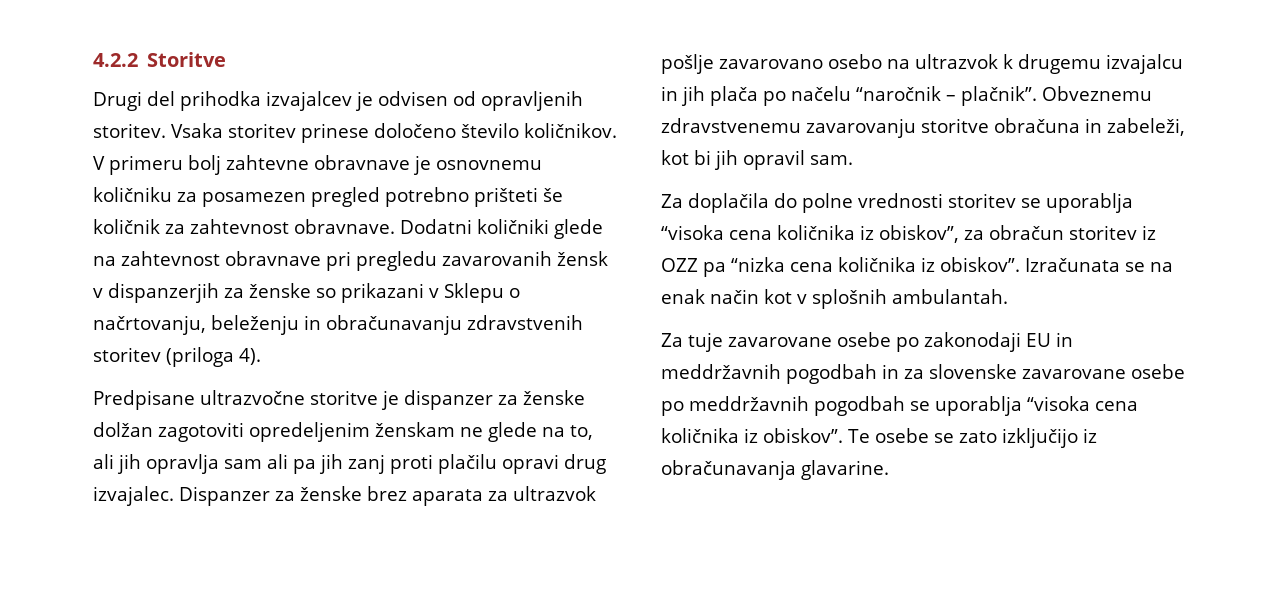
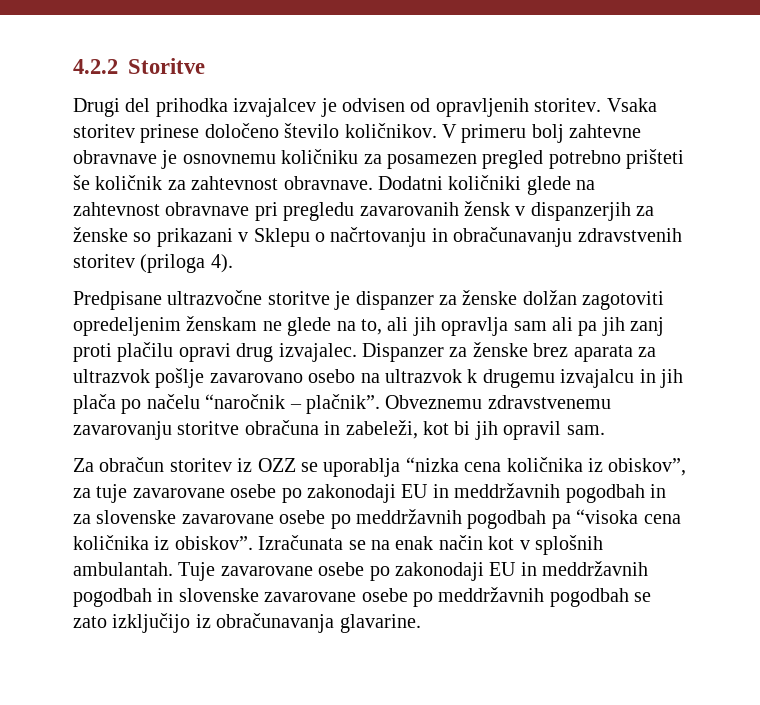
- Dodatni količniki glede na zahtevnost obravnave pri pregledu zavarovanih žensk v dispanzerjih za ženske so prikazani v Sklepu o načrtovanju, beleženju in obračunavanju zdravstvenih storitev (priloga 4).
+ Dodatni količniki glede na zahtevnost obravnave pri pregledu zavarovanih žensk v dispanzerjih za ženske so prikazani v Sklepu o načrtovanju in obračunavanju zdravstvenih storitev (priloga 4).
- Za doplačila do polne vrednosti storitev se uporablja “visoka cena količnika iz obiskov”, za obračun storitev iz OZZ pa “nizka cena količnika iz obiskov”. Izračunata se na enak način kot v splošnih ambulantah.
- Za tuje zavarovane osebe po zakonodaji EU in meddržavnih pogodbah in za slovenske zavarovane osebe po meddržavnih pogodbah se uporablja “visoka cena količnika iz obiskov”.
+ Za obračun storitev iz OZZ se uporablja “nizka cena količnika iz obiskov”, za tuje zavarovane osebe po zakonodaji EU in meddržavnih pogodbah in za slovenske zavarovane osebe po meddržavnih pogodbah pa “visoka cena količnika iz obiskov”.
- Te osebe se zato izključijo iz obračunavanja glavarine.
+ Izračunata se na enak način kot v splošnih ambulantah. Tuje zavarovane osebe po zakonodaji EU in meddržavnih pogodbah in slovenske zavarovane osebe po meddržavnih pogodbah se zato izključijo iz obračunavanja glavarine.

